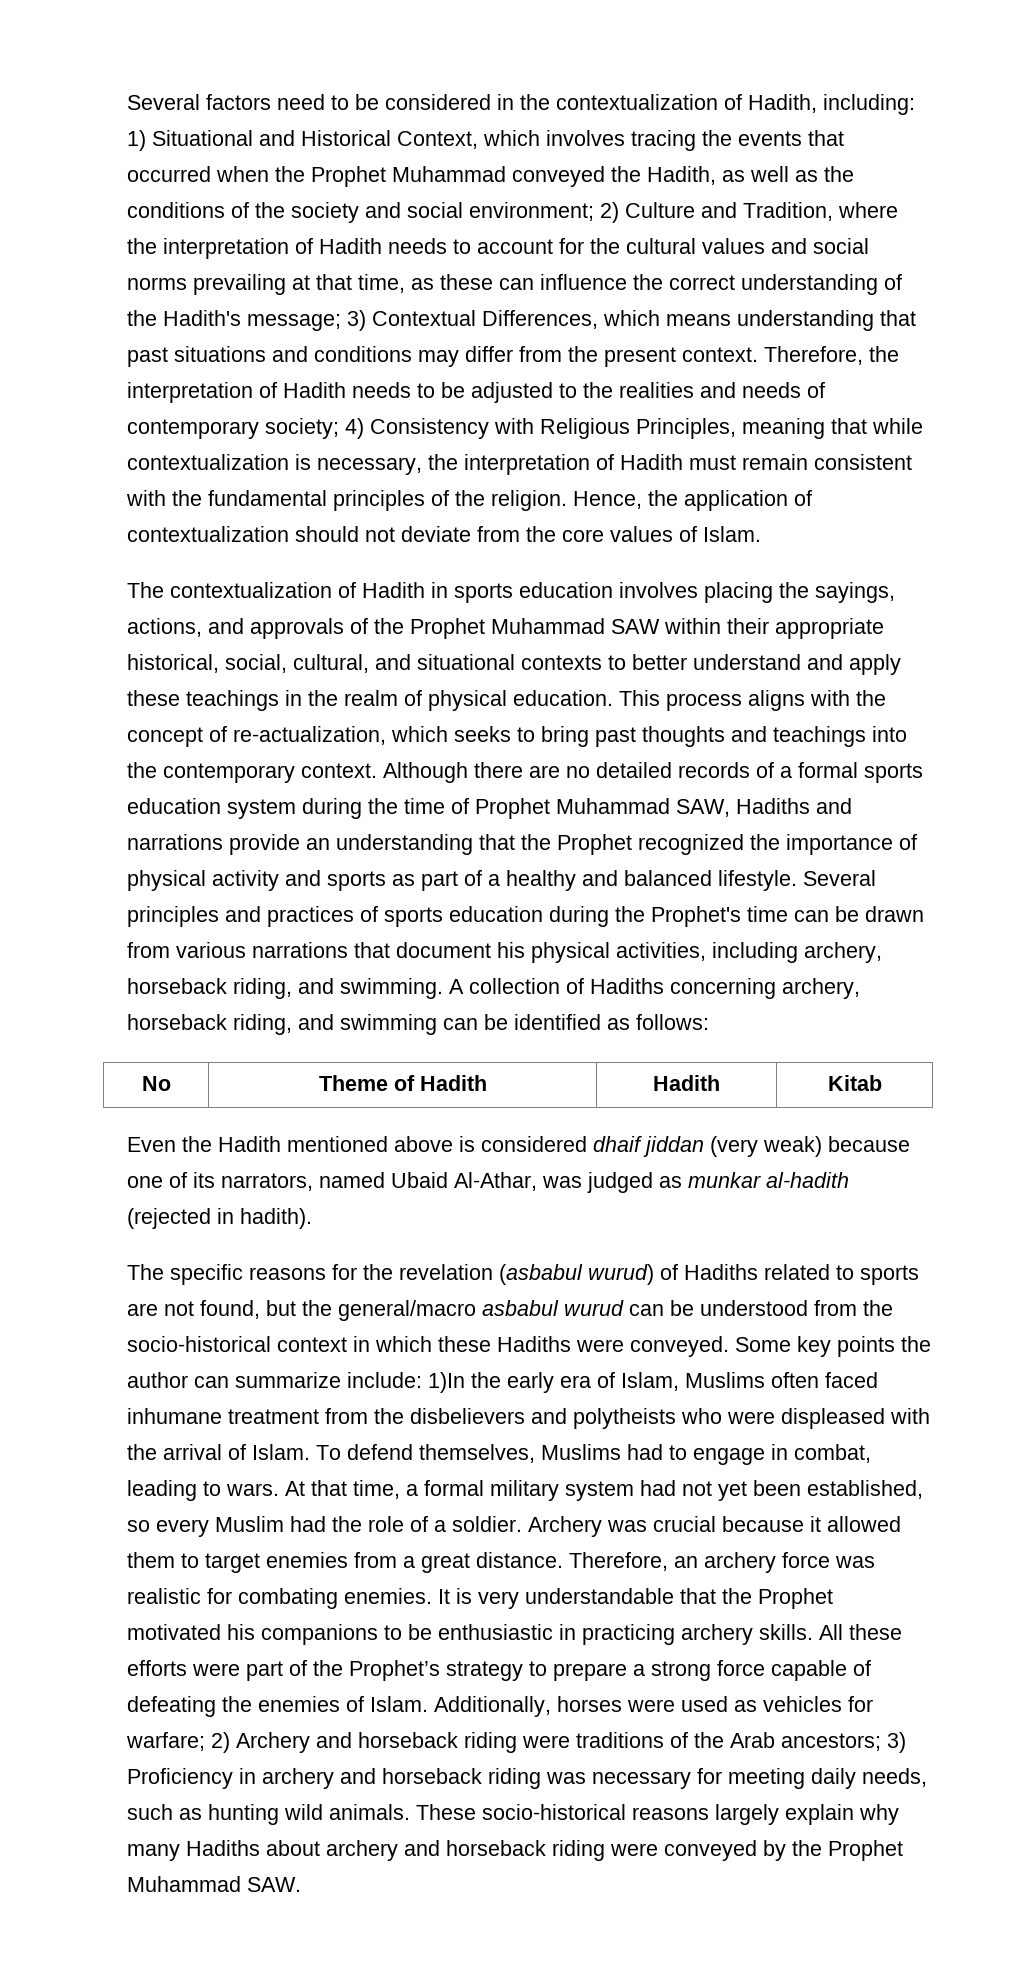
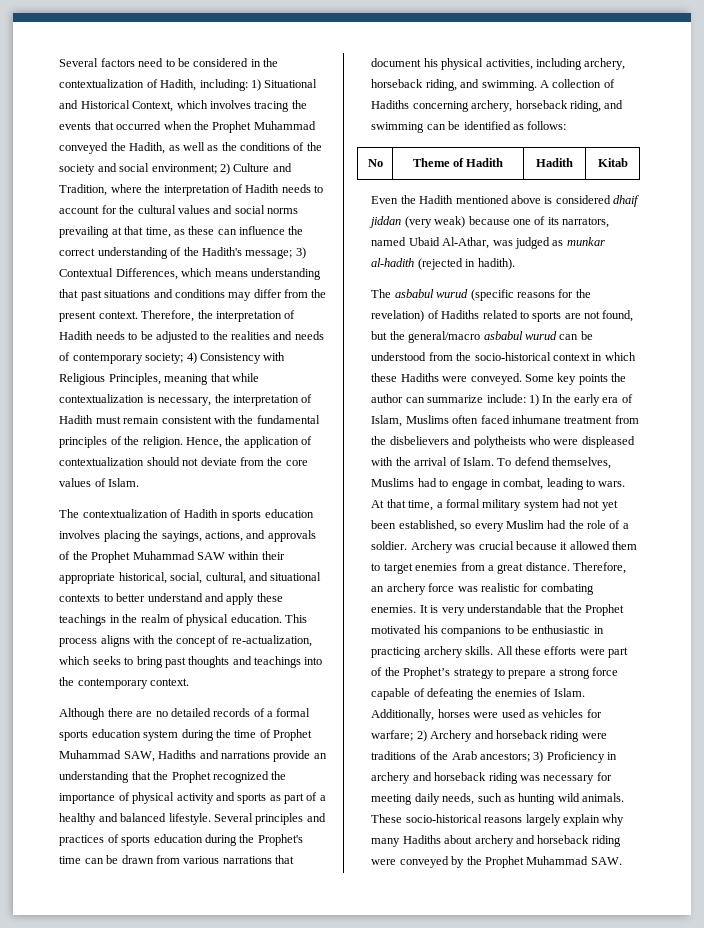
- This process aligns with the concept of re-actualization, which seeks to bring past thoughts and teachings into the contemporary context. Although there are no detailed records of a formal sports education system during the time of Prophet Muhammad SAW, Hadiths and narrations provide an understanding that the Prophet recognized the importance of physical activity and sports as part of a healthy and balanced lifestyle.
+ This process aligns with the concept of re-actualization, which seeks to bring past thoughts and teachings into the contemporary context.
+ Although there are no detailed records of a formal sports education system during the time of Prophet Muhammad SAW, Hadiths and narrations provide an understanding that the Prophet recognized the importance of physical activity and sports as part of a healthy and balanced lifestyle.
- The specific reasons for the revelation (asbabul wurud) of Hadiths related to sports are not found, but the general/macro asbabul wurud can be understood from the socio-historical context in which these Hadiths were conveyed.
+ The asbabul wurud (specific reasons for the revelation) of Hadiths related to sports are not found, but the general/macro asbabul wurud can be understood from the socio-historical context in which these Hadiths were conveyed.
- Some key points the author can summarize include: 1)In the early era of Islam, Muslims often faced inhumane treatment from the disbelievers and polytheists who were displeased with the arrival of Islam.
+ Some key points the author can summarize include: 1) In the early era of Islam, Muslims often faced inhumane treatment from the disbelievers and polytheists who were displeased with the arrival of Islam.

